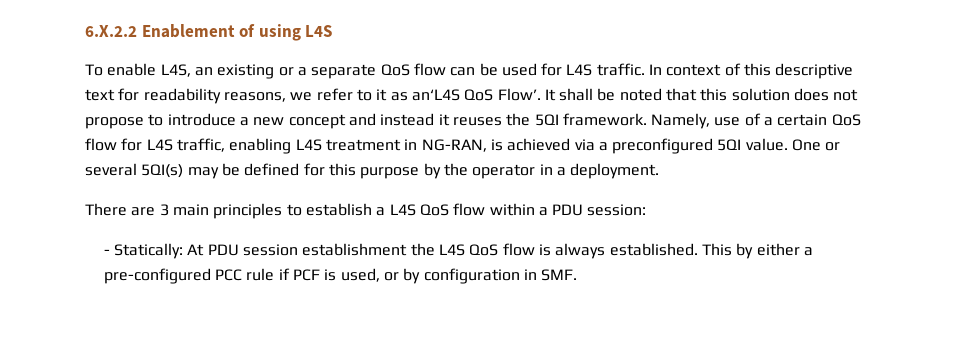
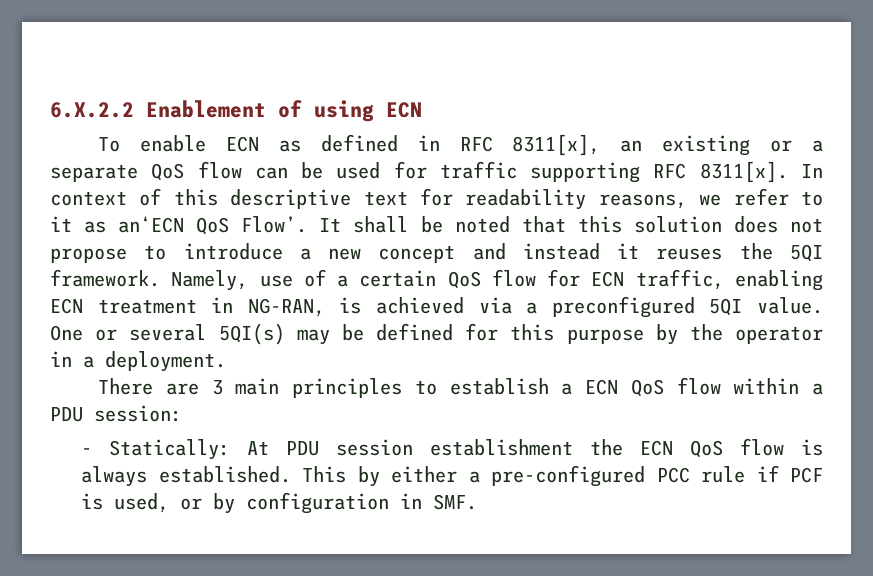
- 6.X.2.2 Enablement of using L4S
+ 6.X.2.2 Enablement of using ECN
- To enable L4S, an existing or a separate QoS flow can be used for L4S traffic.
+ To enable ECN as defined in RFC 8311[x], an existing or a separate QoS flow can be used for traffic supporting RFC 8311[x].
- In context of this descriptive text for readability reasons, we refer to it as an‘L4S QoS Flow’.
+ In context of this descriptive text for readability reasons, we refer to it as an‘ECN QoS Flow’.
- Namely, use of a certain QoS flow for L4S traffic, enabling L4S treatment in NG-RAN, is achieved via a preconfigured 5QI value.
+ Namely, use of a certain QoS flow for ECN traffic, enabling ECN treatment in NG-RAN, is achieved via a preconfigured 5QI value.
- There are 3 main principles to establish a L4S QoS flow within a PDU session:
+ There are 3 main principles to establish a ECN QoS flow within a PDU session:
- - Statically: At PDU session establishment the L4S QoS flow is always established.
+ - Statically: At PDU session establishment the ECN QoS flow is always established.

